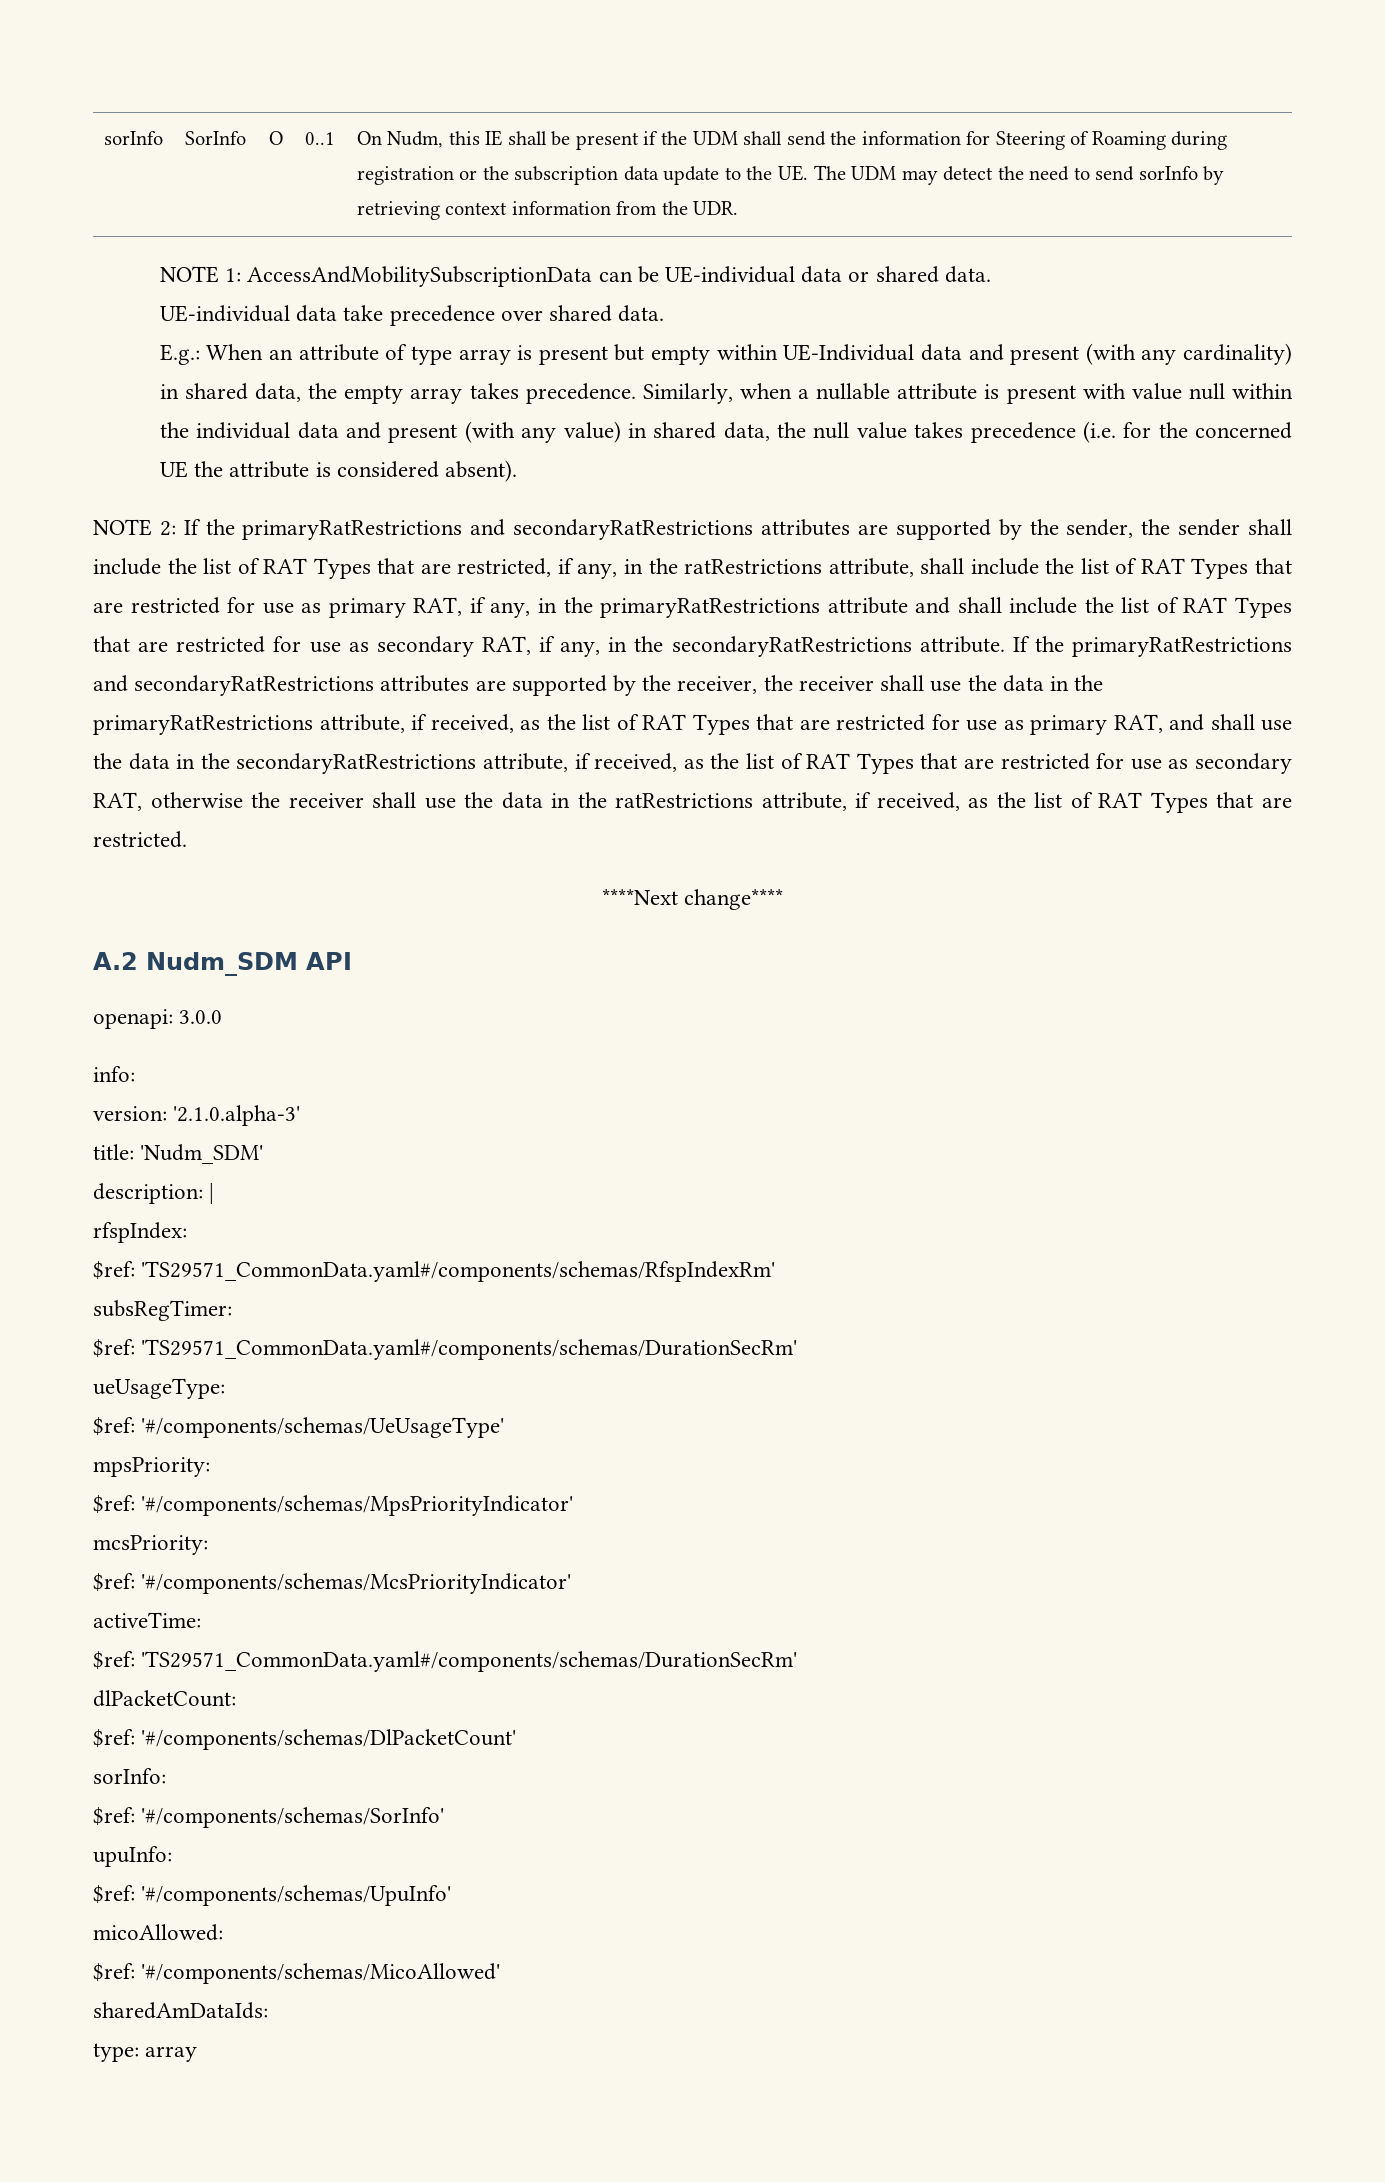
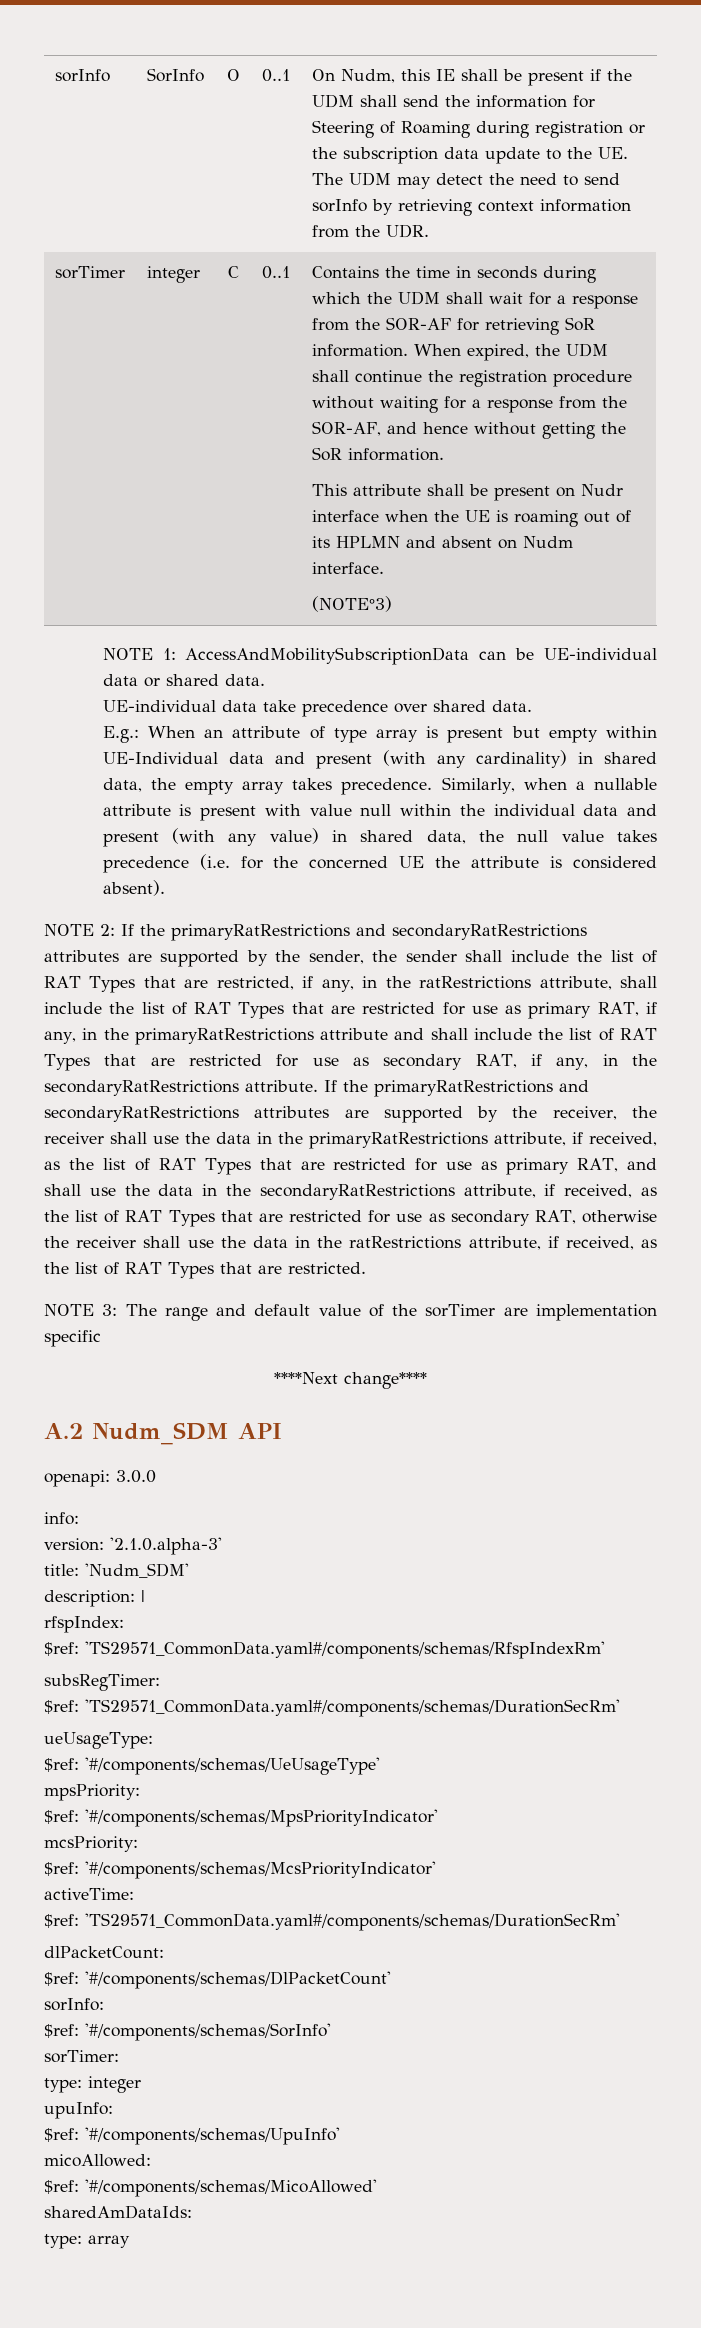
+ sorTimer | integer | C | 0..1 | Contains the time in seconds during which the UDM shall wait for a response from the SOR-AF for retrieving SoR information. When expired, the UDM shall continue the registration procedure without waiting for a response from the SOR-AF, and hence without getting the SoR information.
+ This attribute shall be present on Nudr interface when the UE is roaming out of its HPLMN and absent on Nudm interface.
+ (NOTE°3)
+ NOTE 3: The range and default value of the sorTimer are implementation specific
+ sorTimer:
+ type: integer

